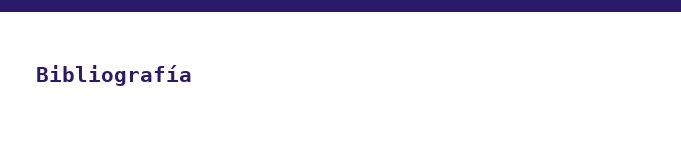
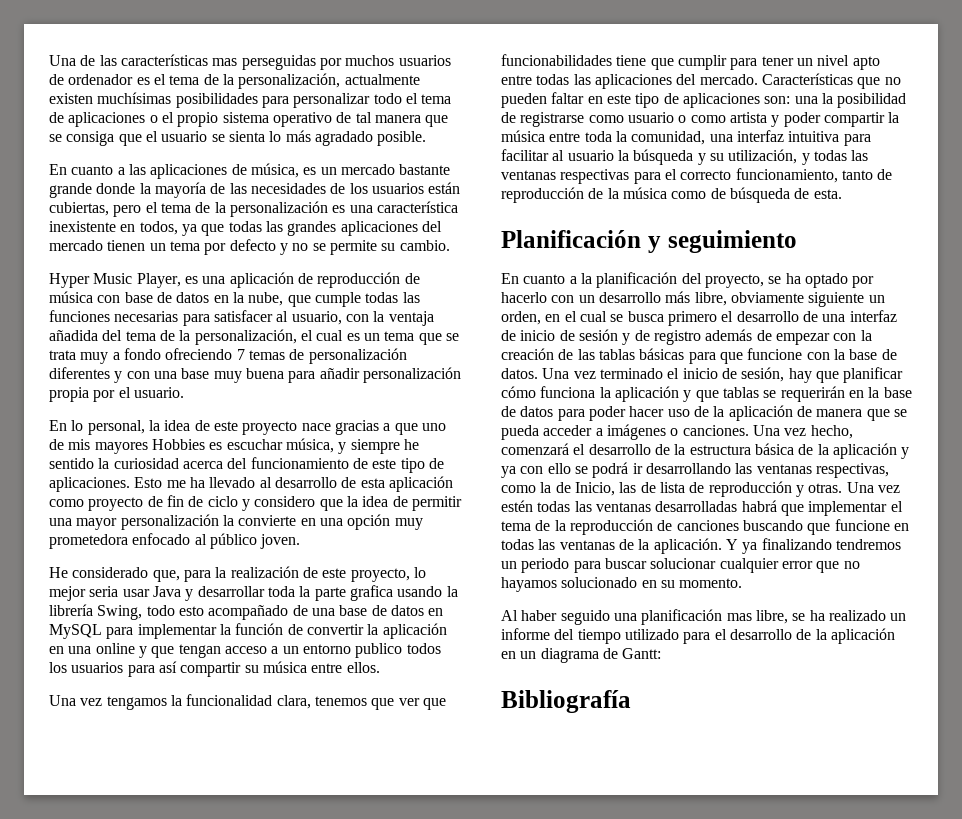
+ Una de las características mas perseguidas por muchos usuarios de ordenador es el tema de la personalización, actualmente existen muchísimas posibilidades para personalizar todo el tema de aplicaciones o el propio sistema operativo de tal manera que se consiga que el usuario se sienta lo más agradado posible.
+ En cuanto a las aplicaciones de música, es un mercado bastante grande donde la mayoría de las necesidades de los usuarios están cubiertas, pero el tema de la personalización es una característica inexistente en todos, ya que todas las grandes aplicaciones del mercado tienen un tema por defecto y no se permite su cambio.
+ Hyper Music Player, es una aplicación de reproducción de música con base de datos en la nube, que cumple todas las funciones necesarias para satisfacer al usuario, con la ventaja añadida del tema de la personalización, el cual es un tema que se trata muy a fondo ofreciendo 7 temas de personalización diferentes y con una base muy buena para añadir personalización propia por el usuario.
+ En lo personal, la idea de este proyecto nace gracias a que uno de mis mayores Hobbies es escuchar música, y siempre he sentido la curiosidad acerca del funcionamiento de este tipo de aplicaciones. Esto me ha llevado al desarrollo de esta aplicación como proyecto de fin de ciclo y considero que la idea de permitir una mayor personalización la convierte en una opción muy prometedora enfocado al público joven.
+ He considerado que, para la realización de este proyecto, lo mejor seria usar Java y desarrollar toda la parte grafica usando la librería Swing, todo esto acompañado de una base de datos en MySQL para implementar la función de convertir la aplicación en una online y que tengan acceso a un entorno publico todos los usuarios para así compartir su música entre ellos.
+ Una vez tengamos la funcionalidad clara, tenemos que ver que funcionabilidades tiene que cumplir para tener un nivel apto entre todas las aplicaciones del mercado. Características que no pueden faltar en este tipo de aplicaciones son: una la posibilidad de registrarse como usuario o como artista y poder compartir la música entre toda la comunidad, una interfaz intuitiva para facilitar al usuario la búsqueda y su utilización, y todas las ventanas respectivas para el correcto funcionamiento, tanto de reproducción de la música como de búsqueda de esta.
+ Planificación y seguimiento
+ En cuanto a la planificación del proyecto, se ha optado por hacerlo con un desarrollo más libre, obviamente siguiente un orden, en el cual se busca primero el desarrollo de una interfaz de inicio de sesión y de registro además de empezar con la creación de las tablas básicas para que funcione con la base de datos. Una vez terminado el inicio de sesión, hay que planificar cómo funciona la aplicación y que tablas se requerirán en la base de datos para poder hacer uso de la aplicación de manera que se pueda acceder a imágenes o canciones. Una vez hecho, comenzará el desarrollo de la estructura básica de la aplicación y ya con ello se podrá ir desarrollando las ventanas respectivas, como la de Inicio, las de lista de reproducción y otras. Una vez estén todas las ventanas desarrolladas habrá que implementar el tema de la reproducción de canciones buscando que funcione en todas las ventanas de la aplicación. Y ya finalizando tendremos un periodo para buscar solucionar cualquier error que no hayamos solucionado en su momento.
+ Al haber seguido una planificación mas libre, se ha realizado un informe del tiempo utilizado para el desarrollo de la aplicación en un diagrama de Gantt:

